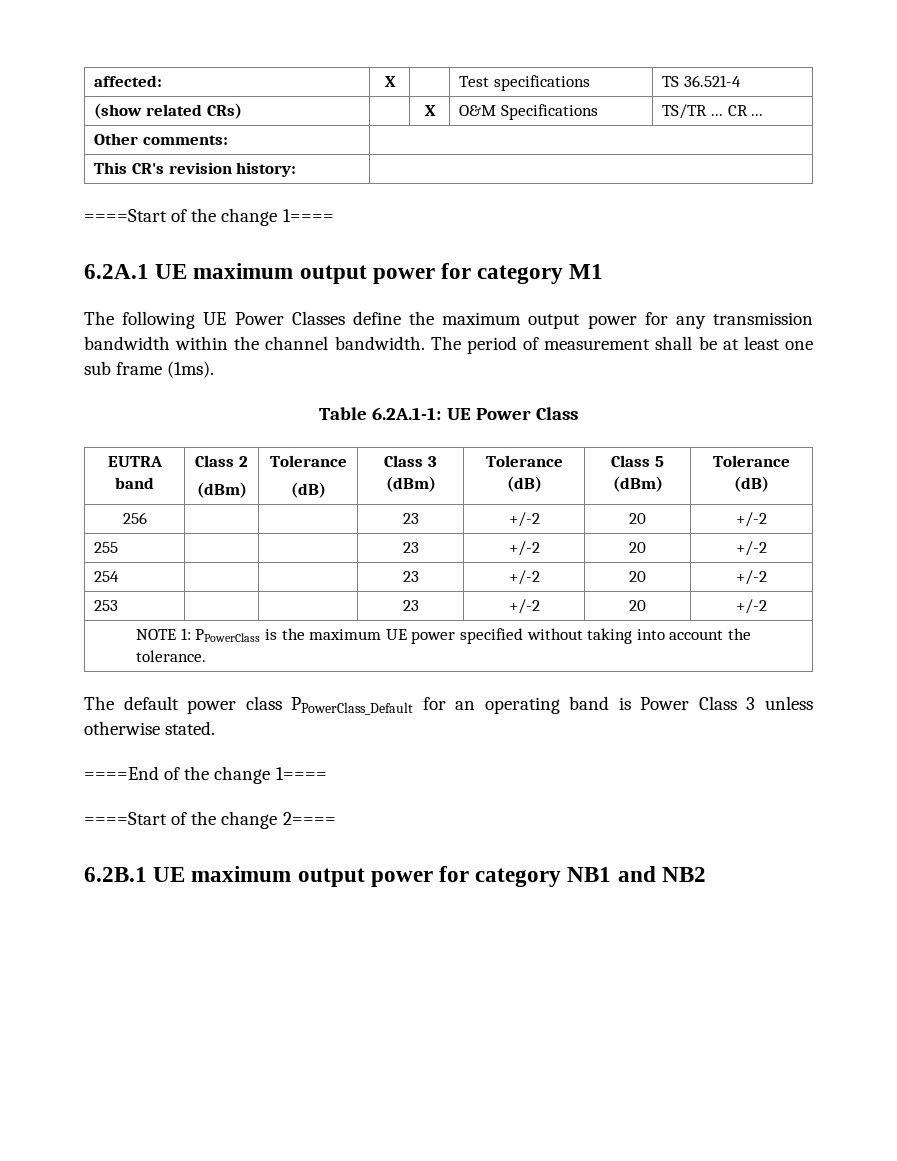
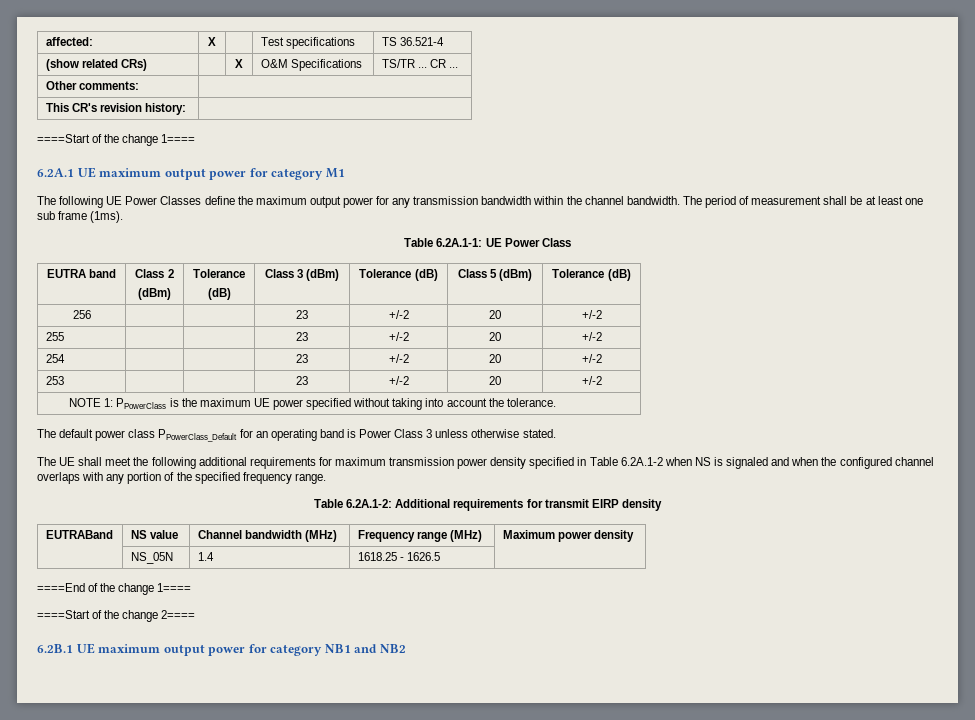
+ The UE shall meet the following additional requirements for maximum transmission power density specified in Table 6.2A.1-2 when NS is signaled and when the configured channel overlaps with any portion of the specified frequency range.
+ Table 6.2A.1-2: Additional requirements for transmit EIRP density
+ EUTRABand | NS value | Channel bandwidth (MHz) | Frequency range (MHz) | Maximum power density
+ | NS_05N | 1.4 | 1618.25 - 1626.5 |

